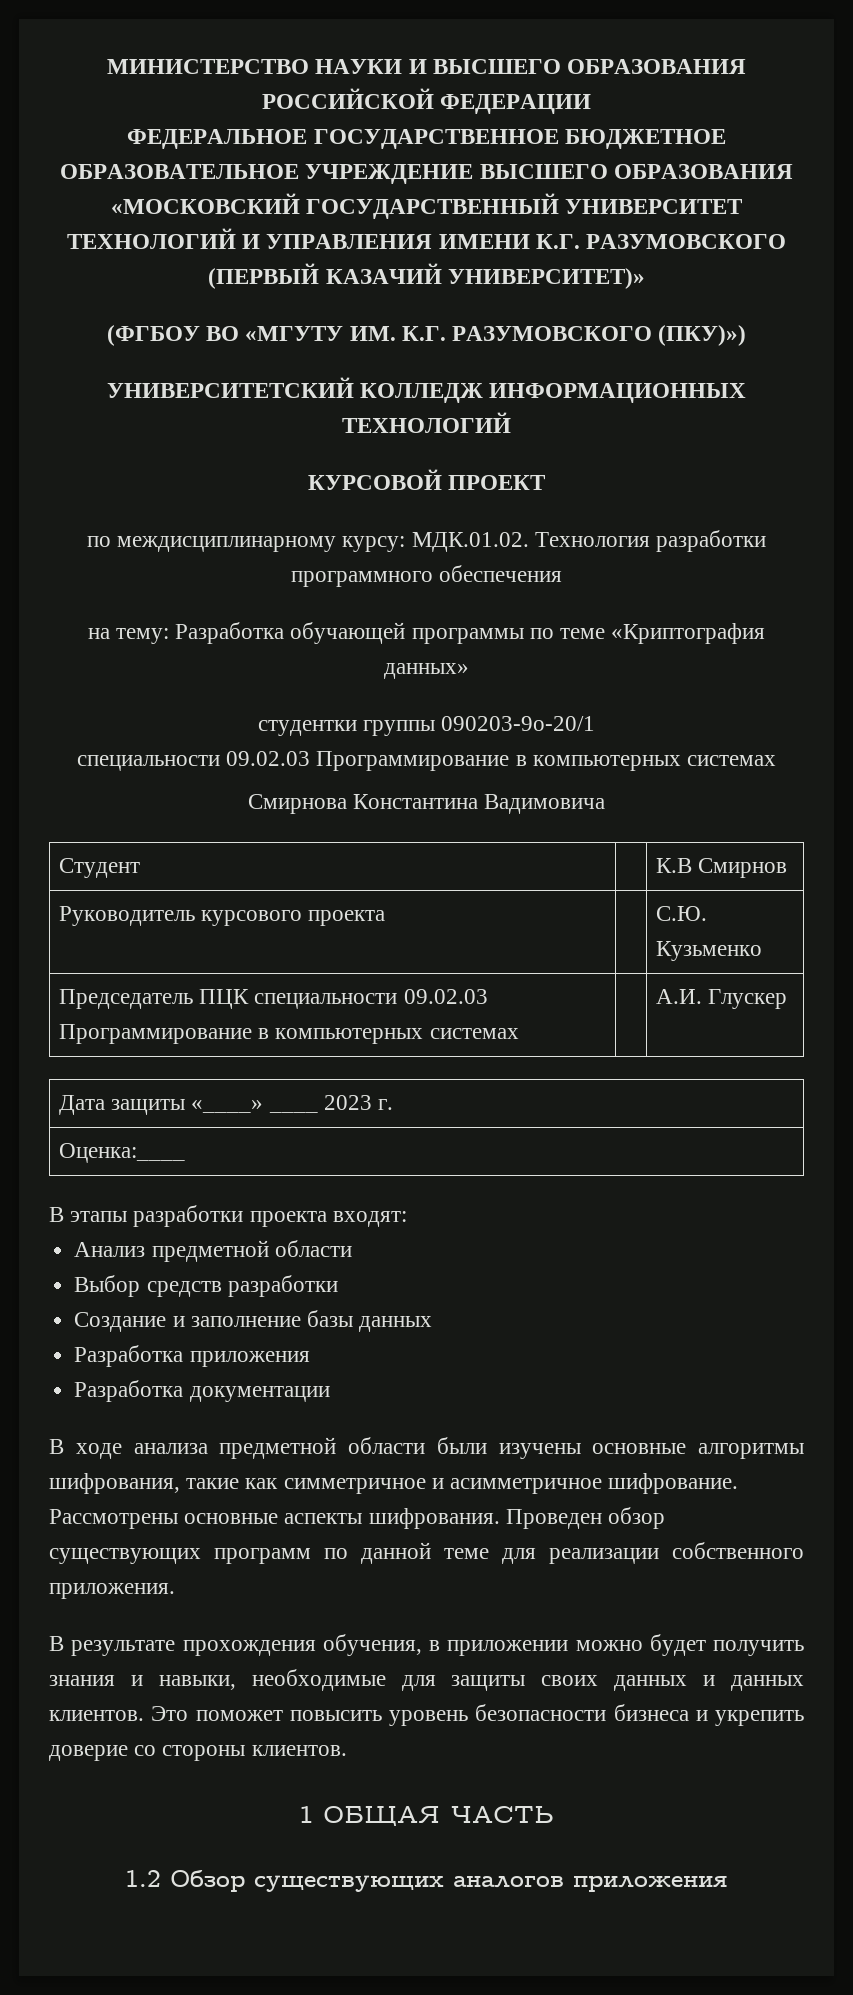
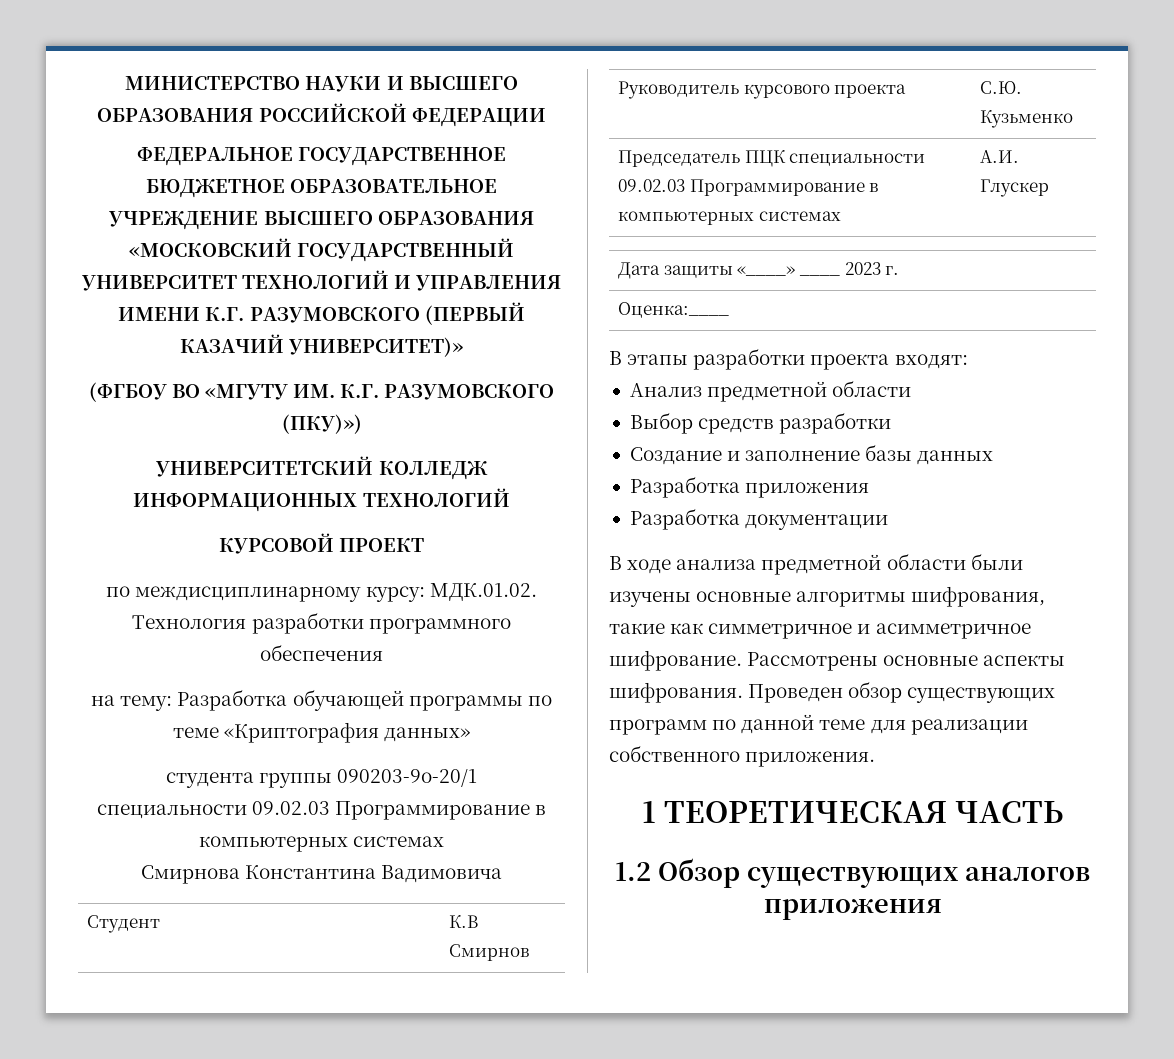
- студентки группы 090203-9o-20/1
+ студента группы 090203-9o-20/1
- В результате прохождения обучения, в приложении можно будет получить знания и навыки, необходимые для защиты своих данных и данных клиентов. Это поможет повысить уровень безопасности бизнеса и укрепить доверие со стороны клиентов.
- 1 ОБЩАЯ ЧАСТЬ
+ 1 ТЕОРЕТИЧЕСКАЯ ЧАСТЬ

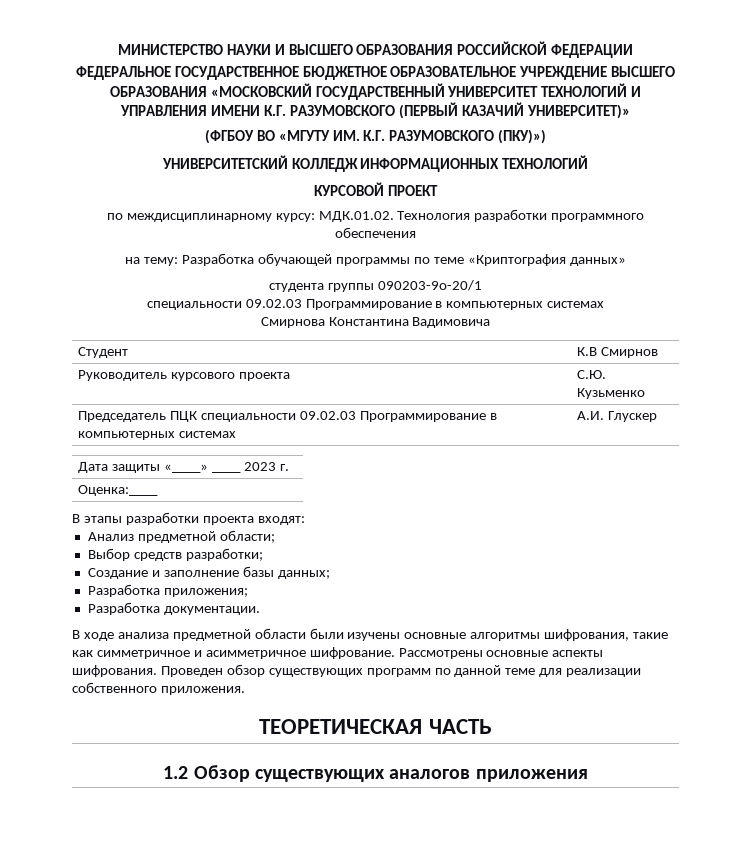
- Анализ предметной области
+ Анализ предметной области;
- Выбор средств разработки
+ Выбор средств разработки;
- Создание и заполнение базы данных
- Разработка приложения
- Разработка документации
+ Создание и заполнение базы данных;
+ Разработка приложения;
+ Разработка документации.
- 1 ТЕОРЕТИЧЕСКАЯ ЧАСТЬ
+ ТЕОРЕТИЧЕСКАЯ ЧАСТЬ

